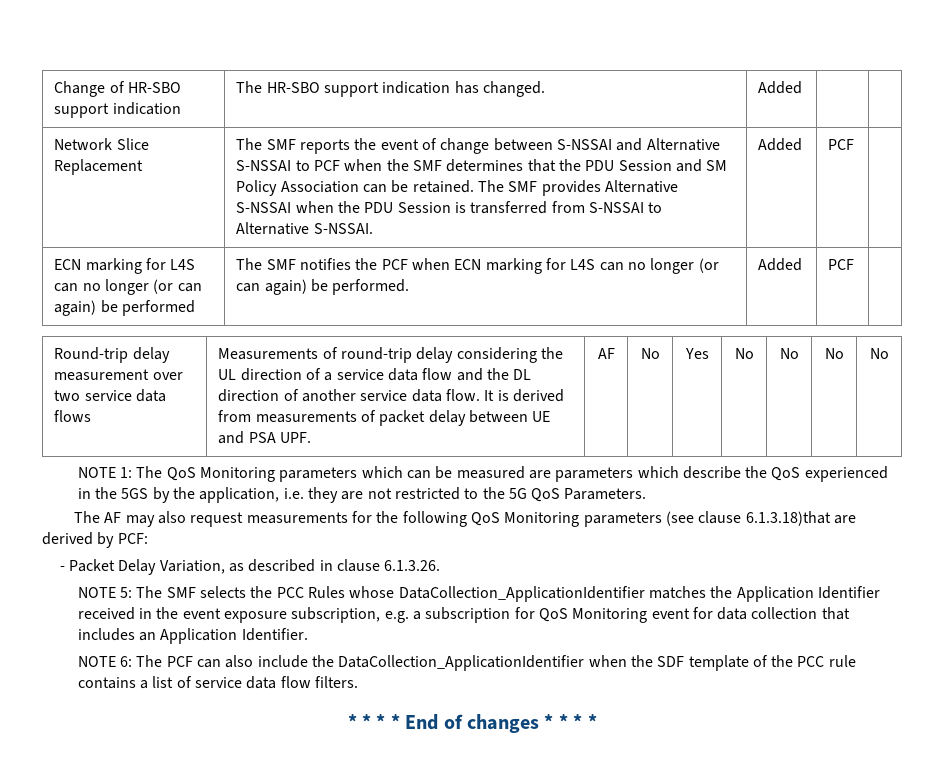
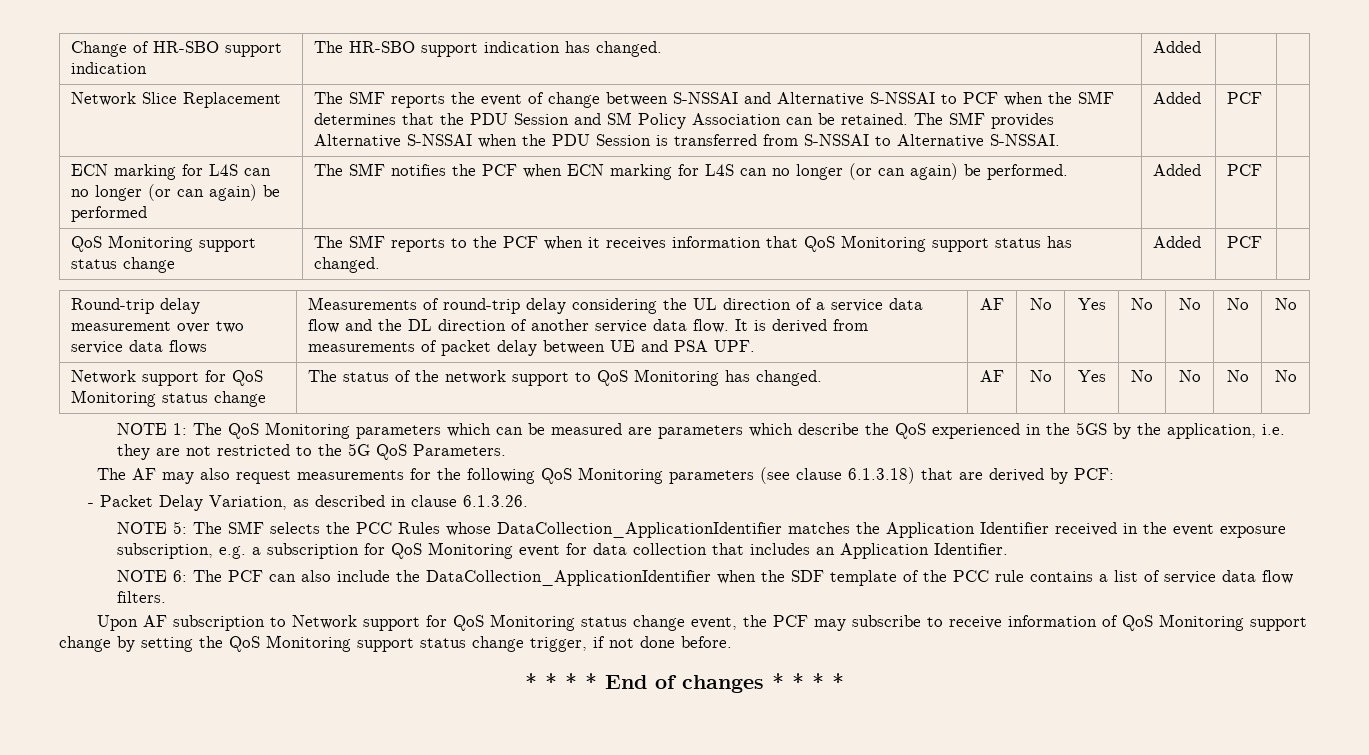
+ QoS Monitoring support status change | The SMF reports to the PCF when it receives information that QoS Monitoring support status has changed. | Added | PCF |
+ Network support for QoS Monitoring status change | The status of the network support to QoS Monitoring has changed. | AF | No | Yes | No | No | No | No
- The AF may also request measurements for the following QoS Monitoring parameters (see clause 6.1.3.18)that are derived by PCF:
+ The AF may also request measurements for the following QoS Monitoring parameters (see clause 6.1.3.18) that are derived by PCF:
+ Upon AF subscription to Network support for QoS Monitoring status change event, the PCF may subscribe to receive information of QoS Monitoring support change by setting the QoS Monitoring support status change trigger, if not done before.

